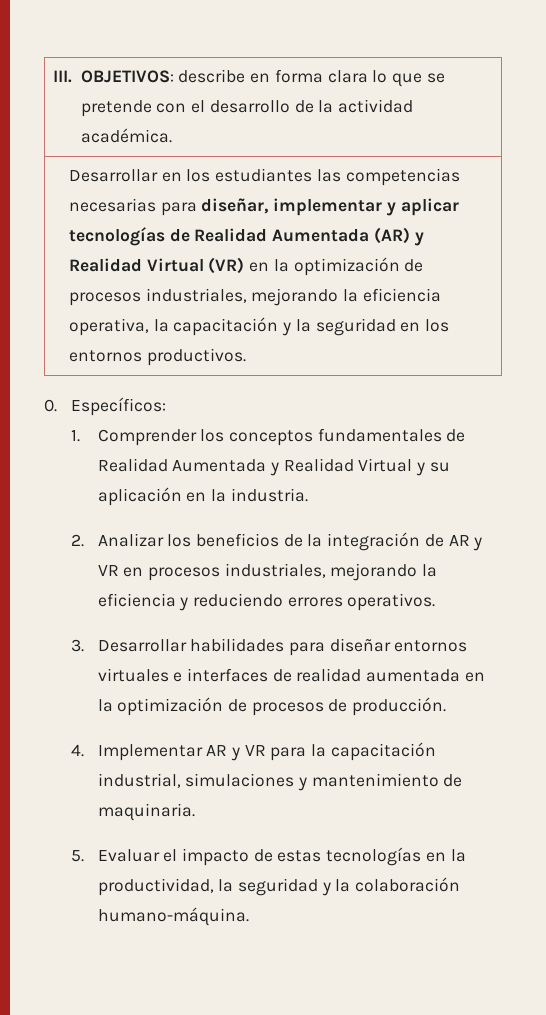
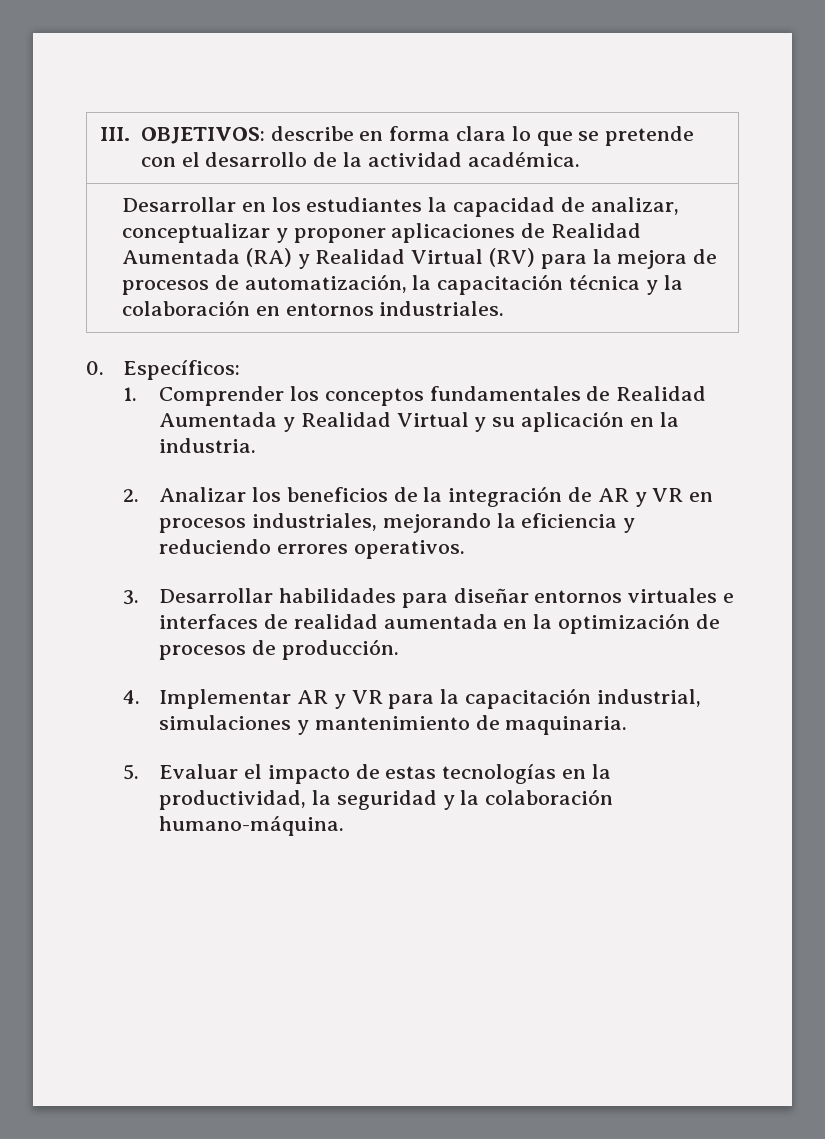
- Desarrollar en los estudiantes las competencias necesarias para diseñar, implementar y aplicar tecnologías de Realidad Aumentada (AR) y Realidad Virtual (VR) en la optimización de procesos industriales, mejorando la eficiencia operativa, la capacitación y la seguridad en los entornos productivos.
+ Desarrollar en los estudiantes la capacidad de analizar, conceptualizar y proponer aplicaciones de Realidad Aumentada (RA) y Realidad Virtual (RV) para la mejora de procesos de automatización, la capacitación técnica y la colaboración en entornos industriales.

